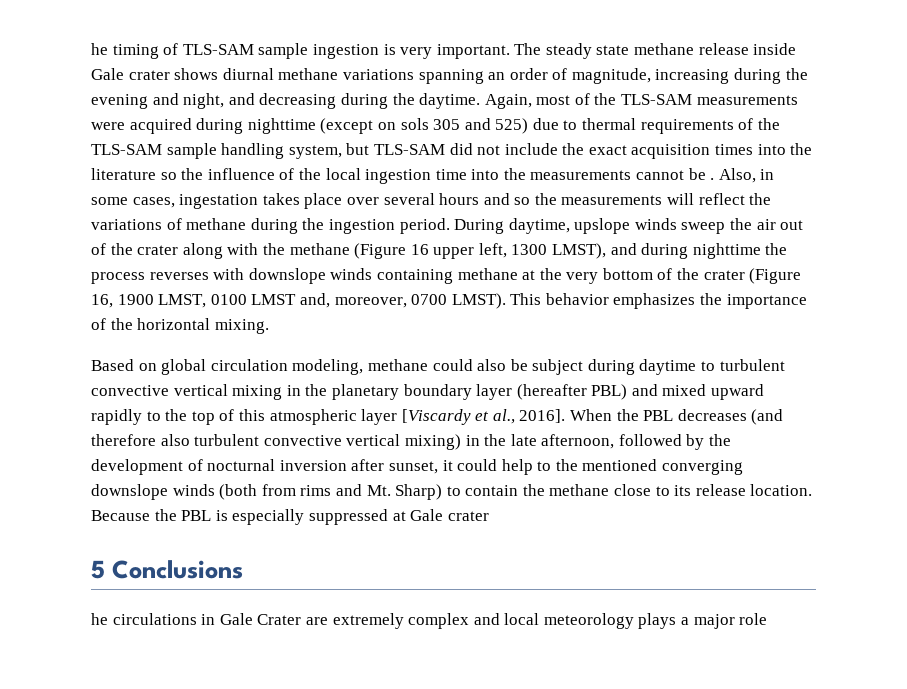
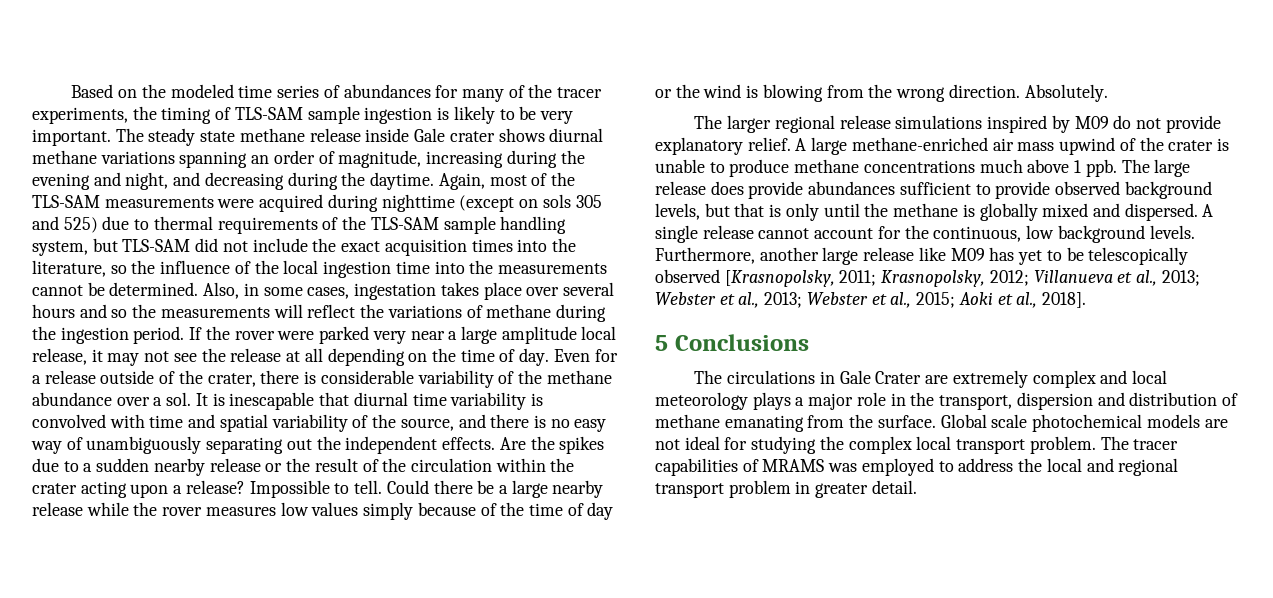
- he timing of TLS-SAM sample ingestion is very important.
+ Based on the modeled time series of abundances for many of the tracer experiments, the timing of TLS-SAM sample ingestion is likely to be very important.
- Again, most of the TLS-SAM measurements were acquired during nighttime (except on sols 305 and 525) due to thermal requirements of the TLS-SAM sample handling system, but TLS-SAM did not include the exact acquisition times into the literature so the influence of the local ingestion time into the measurements cannot be .
+ Again, most of the TLS-SAM measurements were acquired during nighttime (except on sols 305 and 525) due to thermal requirements of the TLS-SAM sample handling system, but TLS-SAM did not include the exact acquisition times into the literature, so the influence of the local ingestion time into the measurements cannot be determined.
- During daytime, upslope winds sweep the air out of the crater along with the methane (Figure 16 upper left, 1300 LMST), and during nighttime the process reverses with downslope winds containing methane at the very bottom of the crater (Figure 16, 1900 LMST, 0100 LMST and, moreover, 0700 LMST). This behavior emphasizes the importance of the horizontal mixing.
- Based on global circulation modeling, methane could also be subject during daytime to turbulent convective vertical mixing in the planetary boundary layer (hereafter PBL) and mixed upward rapidly to the top of this atmospheric layer [Viscardy et al., 2016]. When the PBL decreases (and therefore also turbulent convective vertical mixing) in the late afternoon, followed by the development of nocturnal inversion after sunset, it could help to the mentioned converging downslope winds (both from rims and Mt. Sharp) to contain the methane close to its release location. Because the PBL is especially suppressed at Gale crater
+ If the rover were parked very near a large amplitude local release, it may not see the release at all depending on the time of day. Even for a release outside of the crater, there is considerable variability of the methane abundance over a sol. It is inescapable that diurnal time variability is convolved with time and spatial variability of the source, and there is no easy way of unambiguously separating out the independent effects. Are the spikes due to a sudden nearby release or the result of the circulation within the crater acting upon a release? Impossible to tell. Could there be a large nearby release while the rover measures low values simply because of the time of day or the wind is blowing from the wrong direction. Absolutely.
+ The larger regional release simulations inspired by M09 do not provide explanatory relief. A large methane-enriched air mass upwind of the crater is unable to produce methane concentrations much above 1 ppb. The large release does provide abundances sufficient to provide observed background levels, but that is only until the methane is globally mixed and dispersed. A single release cannot account for the continuous, low background levels. Furthermore, another large release like M09 has yet to be telescopically observed [Krasnopolsky, 2011; Krasnopolsky, 2012; Villanueva et al., 2013; Webster et al., 2013; Webster et al., 2015; Aoki et al., 2018].
- he circulations in Gale Crater are extremely complex and local meteorology plays a major role
+ The circulations in Gale Crater are extremely complex and local meteorology plays a major role in the transport, dispersion and distribution of methane emanating from the surface. Global scale photochemical models are not ideal for studying the complex local transport problem. The tracer capabilities of MRAMS was employed to address the local and regional transport problem in greater detail.

